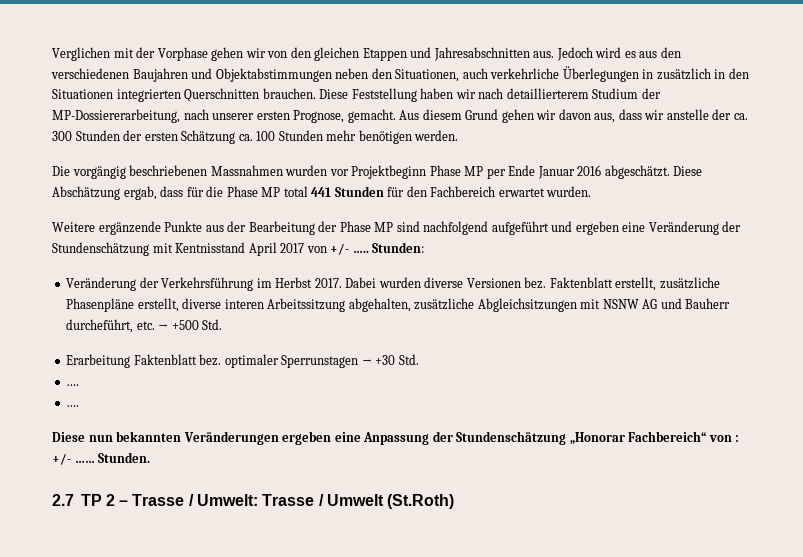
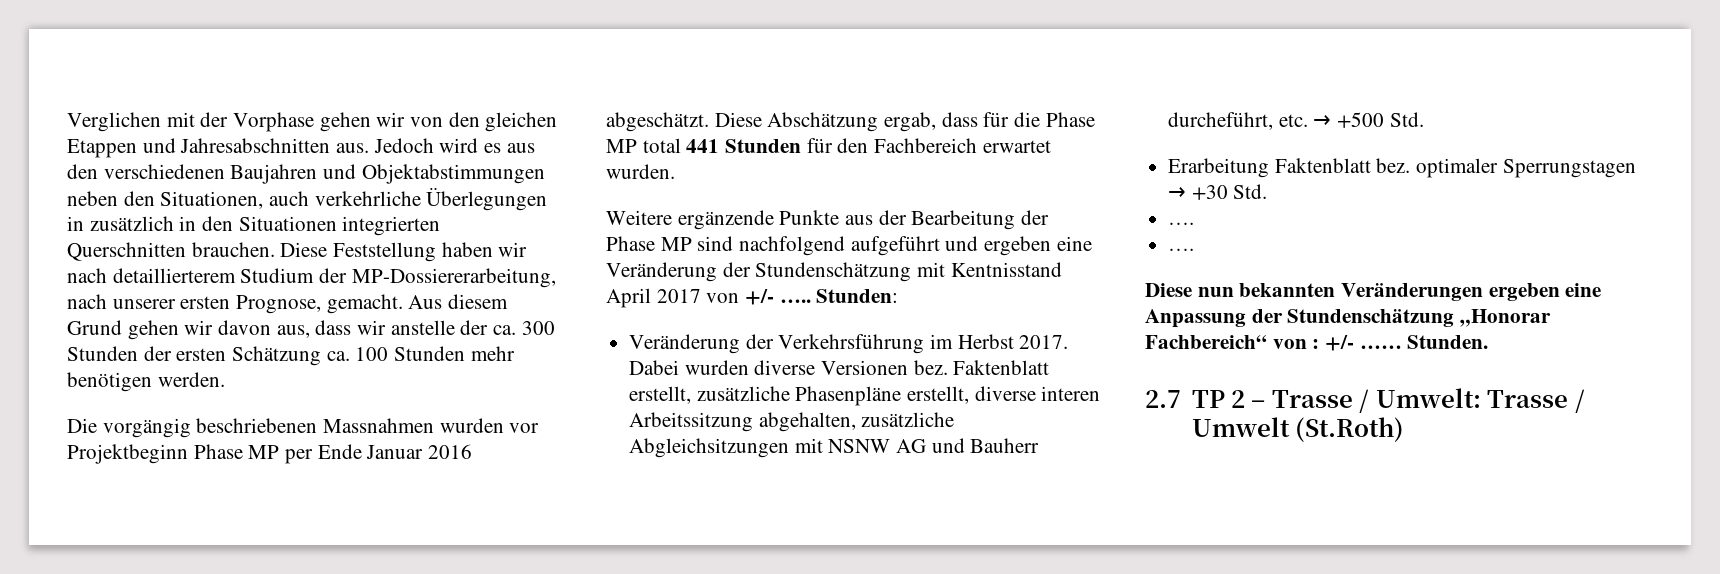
- Erarbeitung Faktenblatt bez. optimaler Sperrunstagen → +30 Std.
+ Erarbeitung Faktenblatt bez. optimaler Sperrungstagen → +30 Std.

